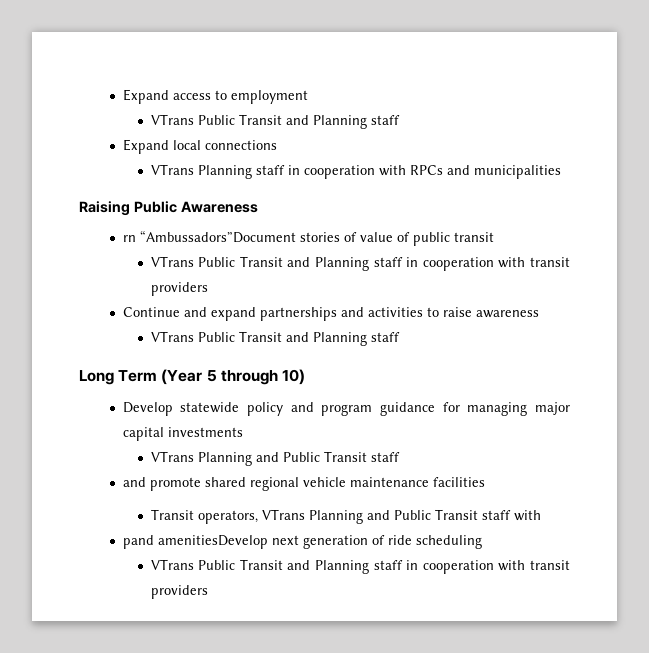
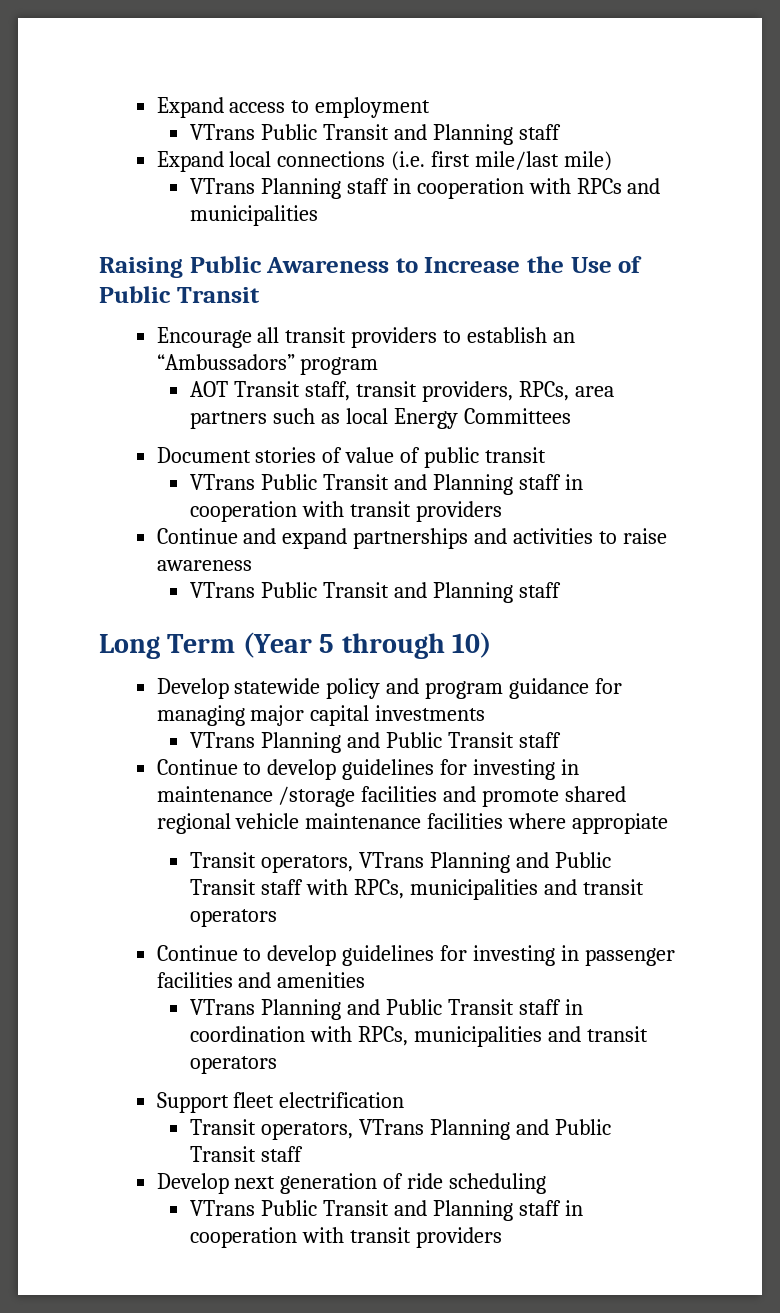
- Expand local connections
+ Expand local connections (i.e. first mile/last mile)
- Raising Public Awareness
- rn “Ambussadors”Document stories of value of public transit
+ Raising Public Awareness to Increase the Use of Public Transit
+ Encourage all transit providers to establish an “Ambussadors” program
+ AOT Transit staff, transit providers, RPCs, area partners such as local Energy Committees
+ Document stories of value of public transit
- and promote shared regional vehicle maintenance facilities
+ Continue to develop guidelines for investing in maintenance /storage facilities and promote shared regional vehicle maintenance facilities where appropiate
- Transit operators, VTrans Planning and Public Transit staff with
- pand amenitiesDevelop next generation of ride scheduling
+ Transit operators, VTrans Planning and Public Transit staff with RPCs, municipalities and transit operators
+ Continue to develop guidelines for investing in passenger facilities and amenities
+ VTrans Planning and Public Transit staff in coordination with RPCs, municipalities and transit operators
+ Support fleet electrification
+ Transit operators, VTrans Planning and Public Transit staff
+ Develop next generation of ride scheduling

